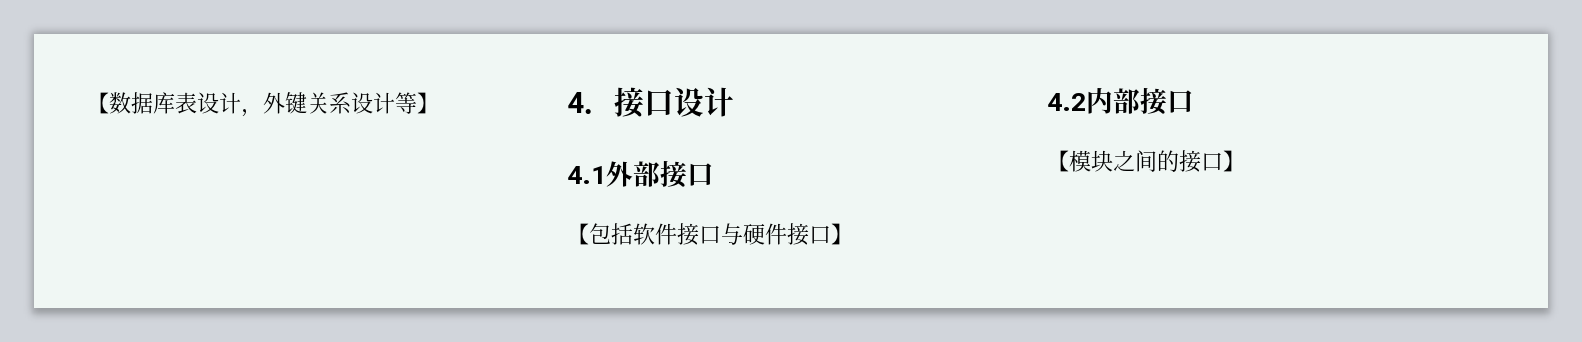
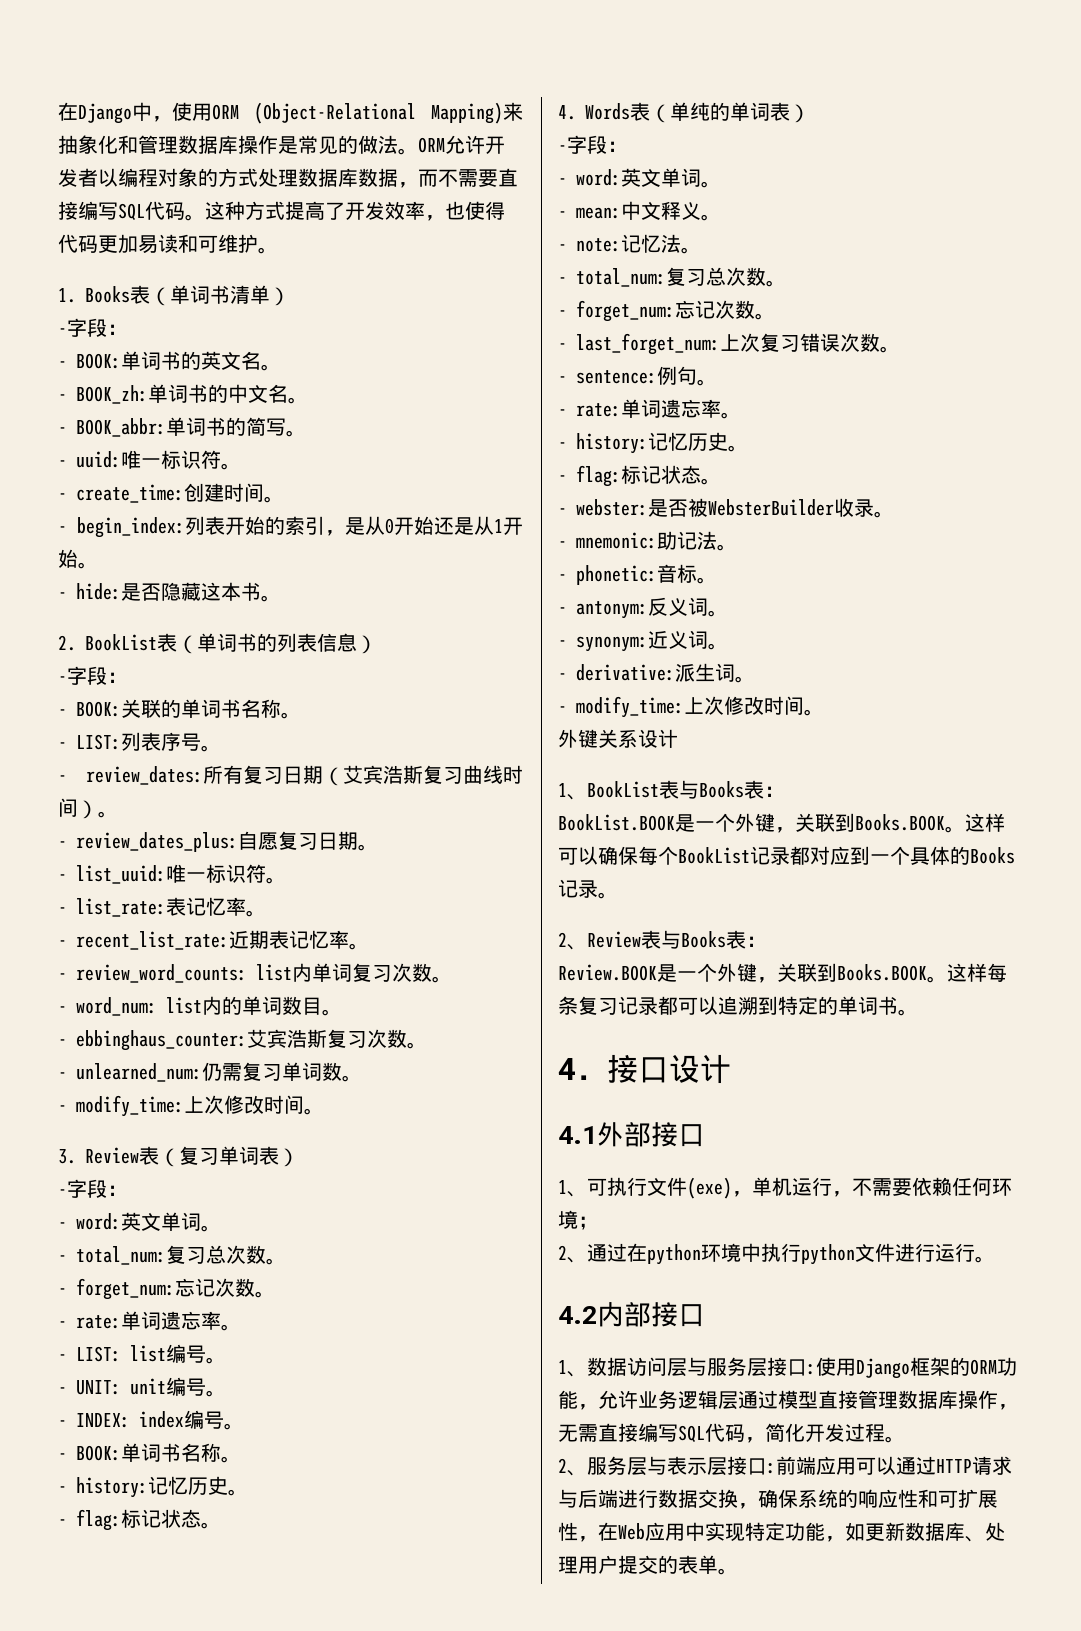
- 【数据库表设计，外键关系设计等】
+ 在Django中，使用ORM (Object-Relational Mapping)来抽象化和管理数据库操作是常见的做法。ORM允许开发者以编程对象的方式处理数据库数据，而不需要直接编写SQL代码。这种方式提高了开发效率，也使得代码更加易读和可维护。
+ 1. Books表（单词书清单）
+ -字段：
+ - BOOK:单词书的英文名。
+ - BOOK_zh:单词书的中文名。
+ - BOOK_abbr:单词书的简写。
+ - uuid:唯一标识符。
+ - create_time:创建时间。
+ - begin_index:列表开始的索引，是从0开始还是从1开始。
+ - hide:是否隐藏这本书。
+ 2. BookList表（单词书的列表信息）
+ -字段：
+ - BOOK:关联的单词书名称。
+ - LIST:列表序号。
+ - review_dates:所有复习日期（艾宾浩斯复习曲线时间）。
+ - review_dates_plus:自愿复习日期。
+ - list_uuid:唯一标识符。
+ - list_rate:表记忆率。
+ - recent_list_rate:近期表记忆率。
+ - review_word_counts: list内单词复习次数。
+ - word_num: list内的单词数目。
+ - ebbinghaus_counter:艾宾浩斯复习次数。
+ - unlearned_num:仍需复习单词数。
+ - modify_time:上次修改时间。
+ 3. Review表（复习单词表）
+ -字段：
+ - word:英文单词。
+ - total_num:复习总次数。
+ - forget_num:忘记次数。
+ - rate:单词遗忘率。
+ - LIST: list编号。
+ - UNIT: unit编号。
+ - INDEX: index编号。
+ - BOOK:单词书名称。
+ - history:记忆历史。
+ - flag:标记状态。
+ 4. Words表（单纯的单词表）
+ -字段：
+ - word:英文单词。
+ - mean:中文释义。
+ - note:记忆法。
+ - total_num:复习总次数。
+ - forget_num:忘记次数。
+ - last_forget_num:上次复习错误次数。
+ - sentence:例句。
+ - rate:单词遗忘率。
+ - history:记忆历史。
+ - flag:标记状态。
+ - webster:是否被WebsterBuilder收录。
+ - mnemonic:助记法。
+ - phonetic:音标。
+ - antonym:反义词。
+ - synonym:近义词。
+ - derivative:派生词。
+ - modify_time:上次修改时间。
+ 外键关系设计
+ 1、BookList表与Books表：
+ BookList.BOOK是一个外键，关联到Books.BOOK。这样可以确保每个BookList记录都对应到一个具体的Books记录。
+ 2、Review表与Books表：
+ Review.BOOK是一个外键，关联到Books.BOOK。这样每条复习记录都可以追溯到特定的单词书。
- 【包括软件接口与硬件接口】
+ 1、可执行文件(exe)，单机运行，不需要依赖任何环境；
+ 2、通过在python环境中执行python文件进行运行。
  4.2内部接口
- 【模块之间的接口】
+ 1、数据访问层与服务层接口:使用Django框架的ORM功能，允许业务逻辑层通过模型直接管理数据库操作，无需直接编写SQL代码，简化开发过程。
+ 2、服务层与表示层接口:前端应用可以通过HTTP请求与后端进行数据交换，确保系统的响应性和可扩展性，在Web应用中实现特定功能，如更新数据库、处理用户提交的表单。

